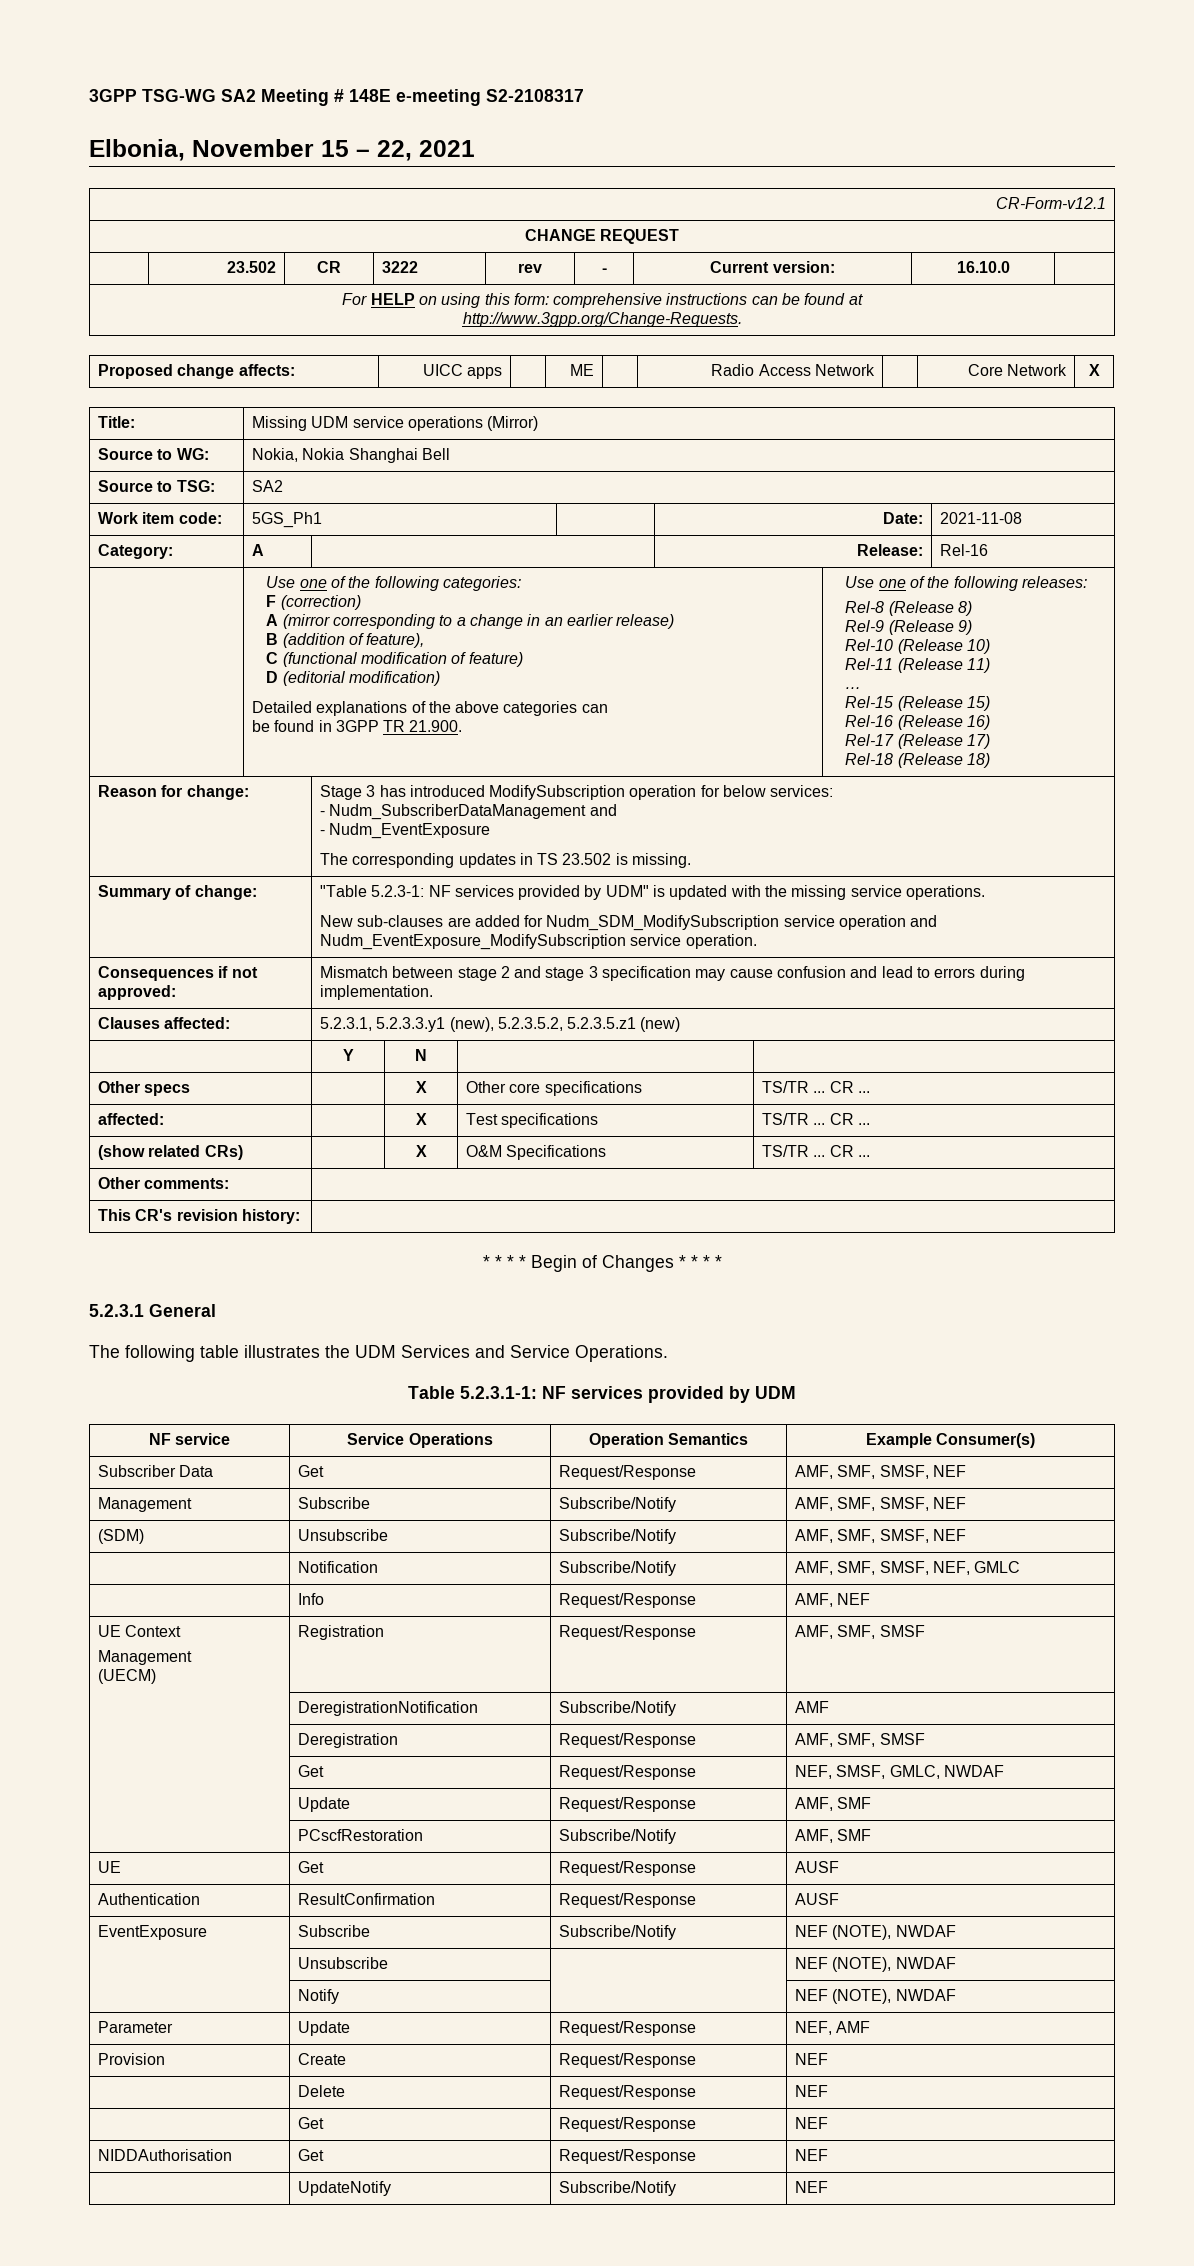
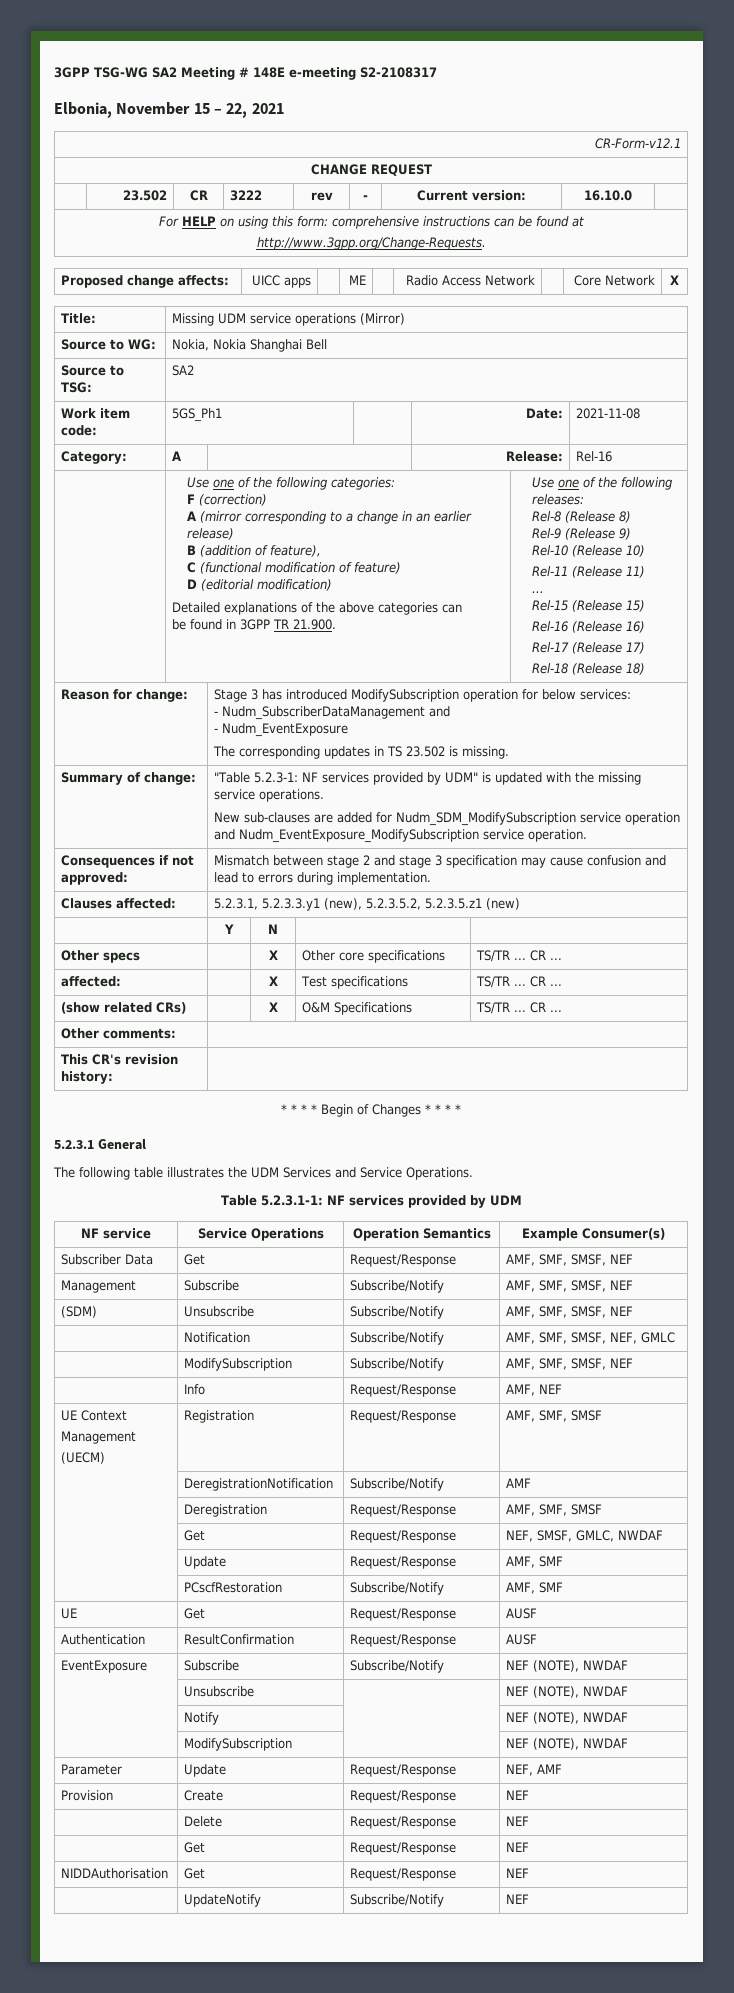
+ | ModifySubscription | Subscribe/Notify | AMF, SMF, SMSF, NEF
+ | ModifySubscription | | NEF (NOTE), NWDAF

